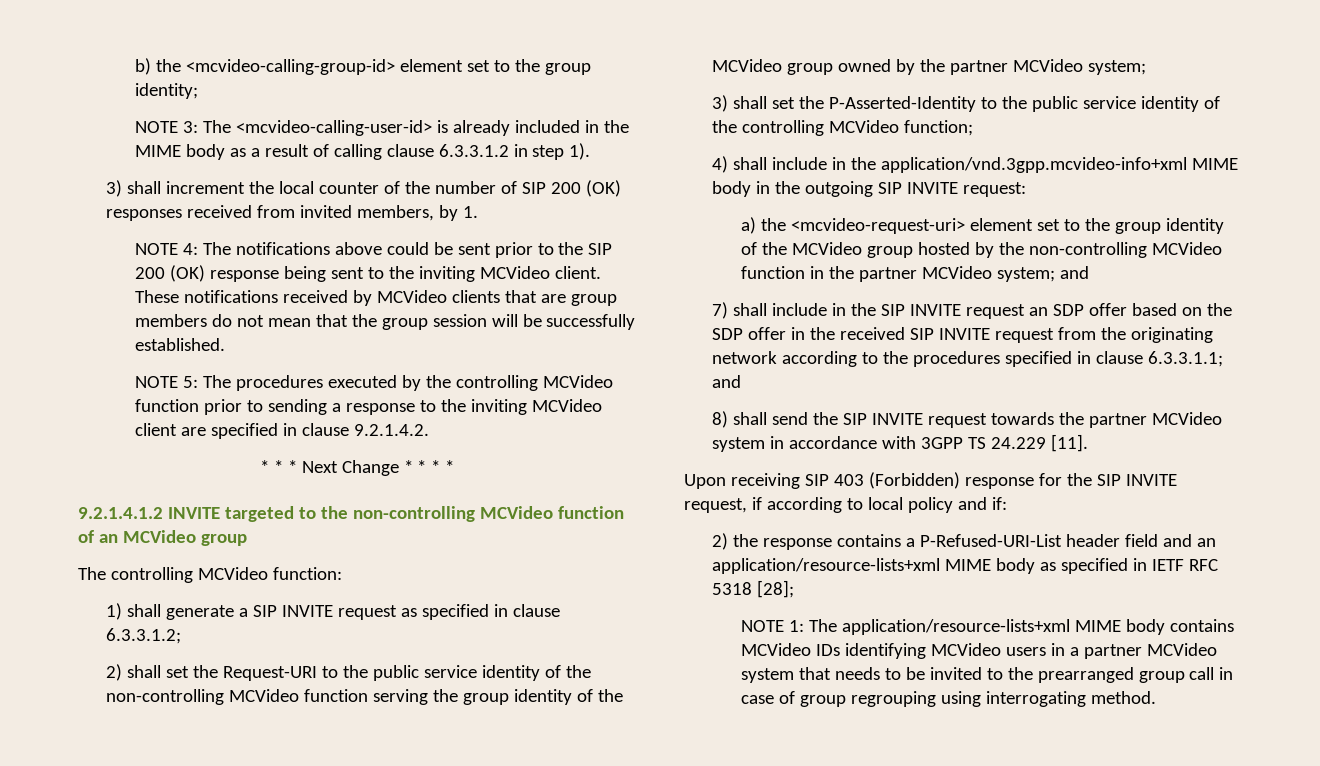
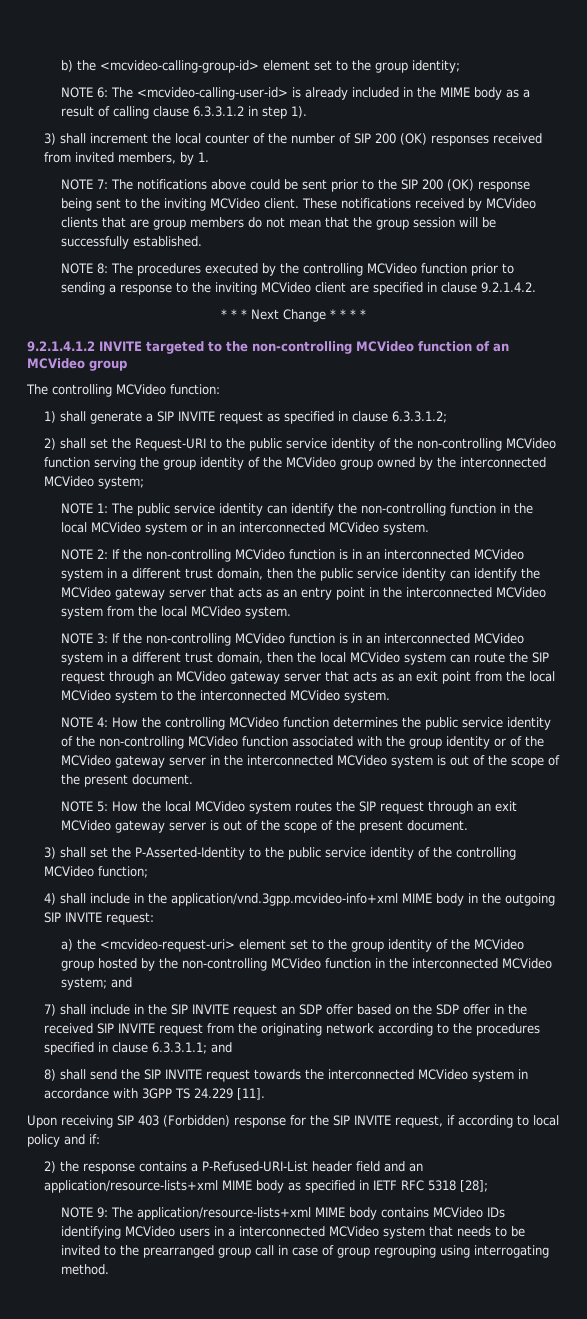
- NOTE 3: The <mcvideo-calling-user-id> is already included in the MIME body as a result of calling clause 6.3.3.1.2 in step 1).
+ NOTE 6: The <mcvideo-calling-user-id> is already included in the MIME body as a result of calling clause 6.3.3.1.2 in step 1).
- NOTE 4: The notifications above could be sent prior to the SIP 200 (OK) response being sent to the inviting MCVideo client.
+ NOTE 7: The notifications above could be sent prior to the SIP 200 (OK) response being sent to the inviting MCVideo client.
- NOTE 5: The procedures executed by the controlling MCVideo function prior to sending a response to the inviting MCVideo client are specified in clause 9.2.1.4.2.
+ NOTE 8: The procedures executed by the controlling MCVideo function prior to sending a response to the inviting MCVideo client are specified in clause 9.2.1.4.2.
- 2) shall set the Request-URI to the public service identity of the non-controlling MCVideo function serving the group identity of the MCVideo group owned by the partner MCVideo system;
+ 2) shall set the Request-URI to the public service identity of the non-controlling MCVideo function serving the group identity of the MCVideo group owned by the interconnected MCVideo system;
+ NOTE 1: The public service identity can identify the non-controlling function in the local MCVideo system or in an interconnected MCVideo system.
+ NOTE 2: If the non-controlling MCVideo function is in an interconnected MCVideo system in a different trust domain, then the public service identity can identify the MCVideo gateway server that acts as an entry point in the interconnected MCVideo system from the local MCVideo system.
+ NOTE 3: If the non-controlling MCVideo function is in an interconnected MCVideo system in a different trust domain, then the local MCVideo system can route the SIP request through an MCVideo gateway server that acts as an exit point from the local MCVideo system to the interconnected MCVideo system.
+ NOTE 4: How the controlling MCVideo function determines the public service identity of the non-controlling MCVideo function associated with the group identity or of the MCVideo gateway server in the interconnected MCVideo system is out of the scope of the present document.
+ NOTE 5: How the local MCVideo system routes the SIP request through an exit MCVideo gateway server is out of the scope of the present document.
- a) the <mcvideo-request-uri> element set to the group identity of the MCVideo group hosted by the non-controlling MCVideo function in the partner MCVideo system; and
+ a) the <mcvideo-request-uri> element set to the group identity of the MCVideo group hosted by the non-controlling MCVideo function in the interconnected MCVideo system; and
- 8) shall send the SIP INVITE request towards the partner MCVideo system in accordance with 3GPP TS 24.229 [11].
+ 8) shall send the SIP INVITE request towards the interconnected MCVideo system in accordance with 3GPP TS 24.229 [11].
- NOTE 1: The application/resource-lists+xml MIME body contains MCVideo IDs identifying MCVideo users in a partner MCVideo system that needs to be invited to the prearranged group call in case of group regrouping using interrogating method.
+ NOTE 9: The application/resource-lists+xml MIME body contains MCVideo IDs identifying MCVideo users in a interconnected MCVideo system that needs to be invited to the prearranged group call in case of group regrouping using interrogating method.

